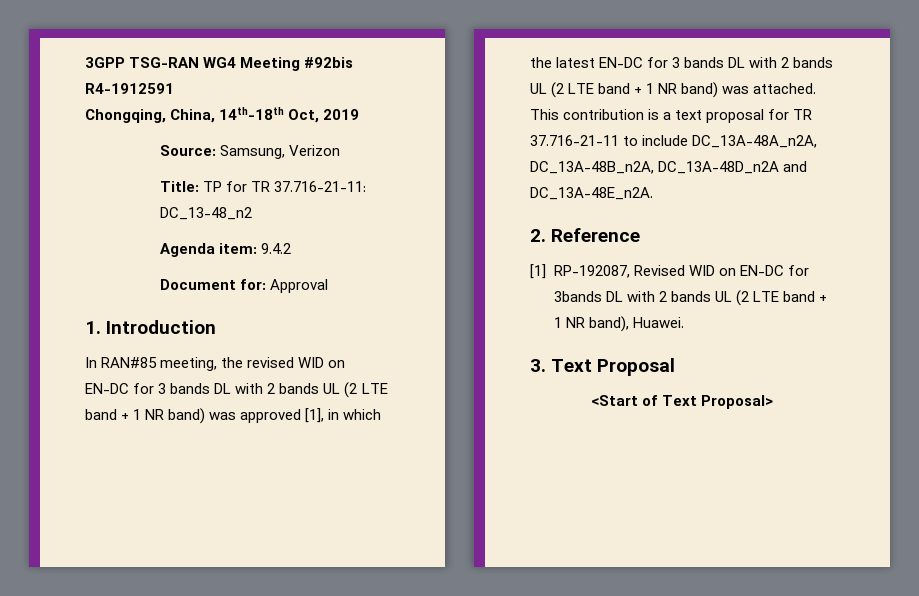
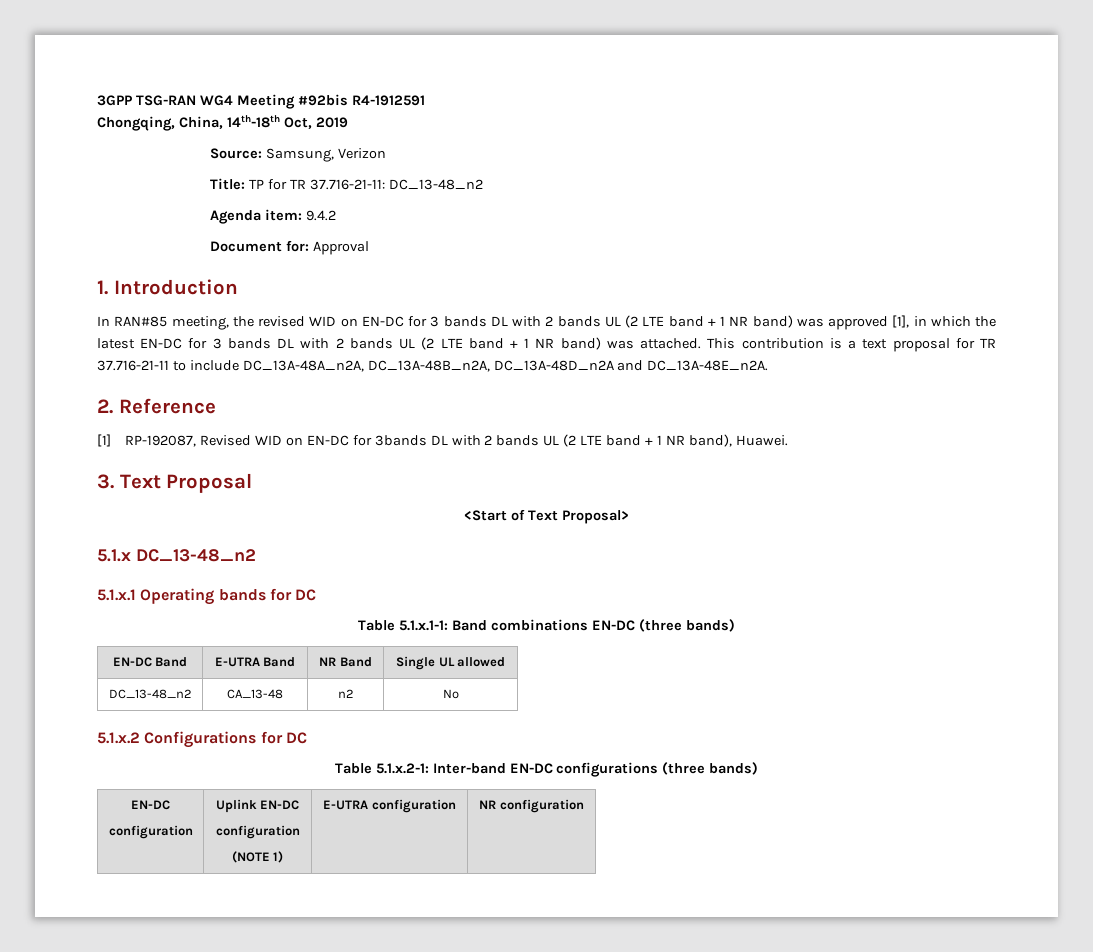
+ 5.1.x DC_13-48_n2
+ 5.1.x.1 Operating bands for DC
+ Table 5.1.x.1-1: Band combinations EN-DC (three bands)
+ EN-DC Band | E-UTRA Band | NR Band | Single UL allowed
+ DC_13-48_n2 | CA_13-48 | n2 | No
+ 5.1.x.2 Configurations for DC
+ Table 5.1.x.2-1: Inter-band EN-DC configurations (three bands)
+ EN-DC
+ configuration | Uplink EN-DC
+ configuration
+ (NOTE 1) | E-UTRA configuration | NR configuration

